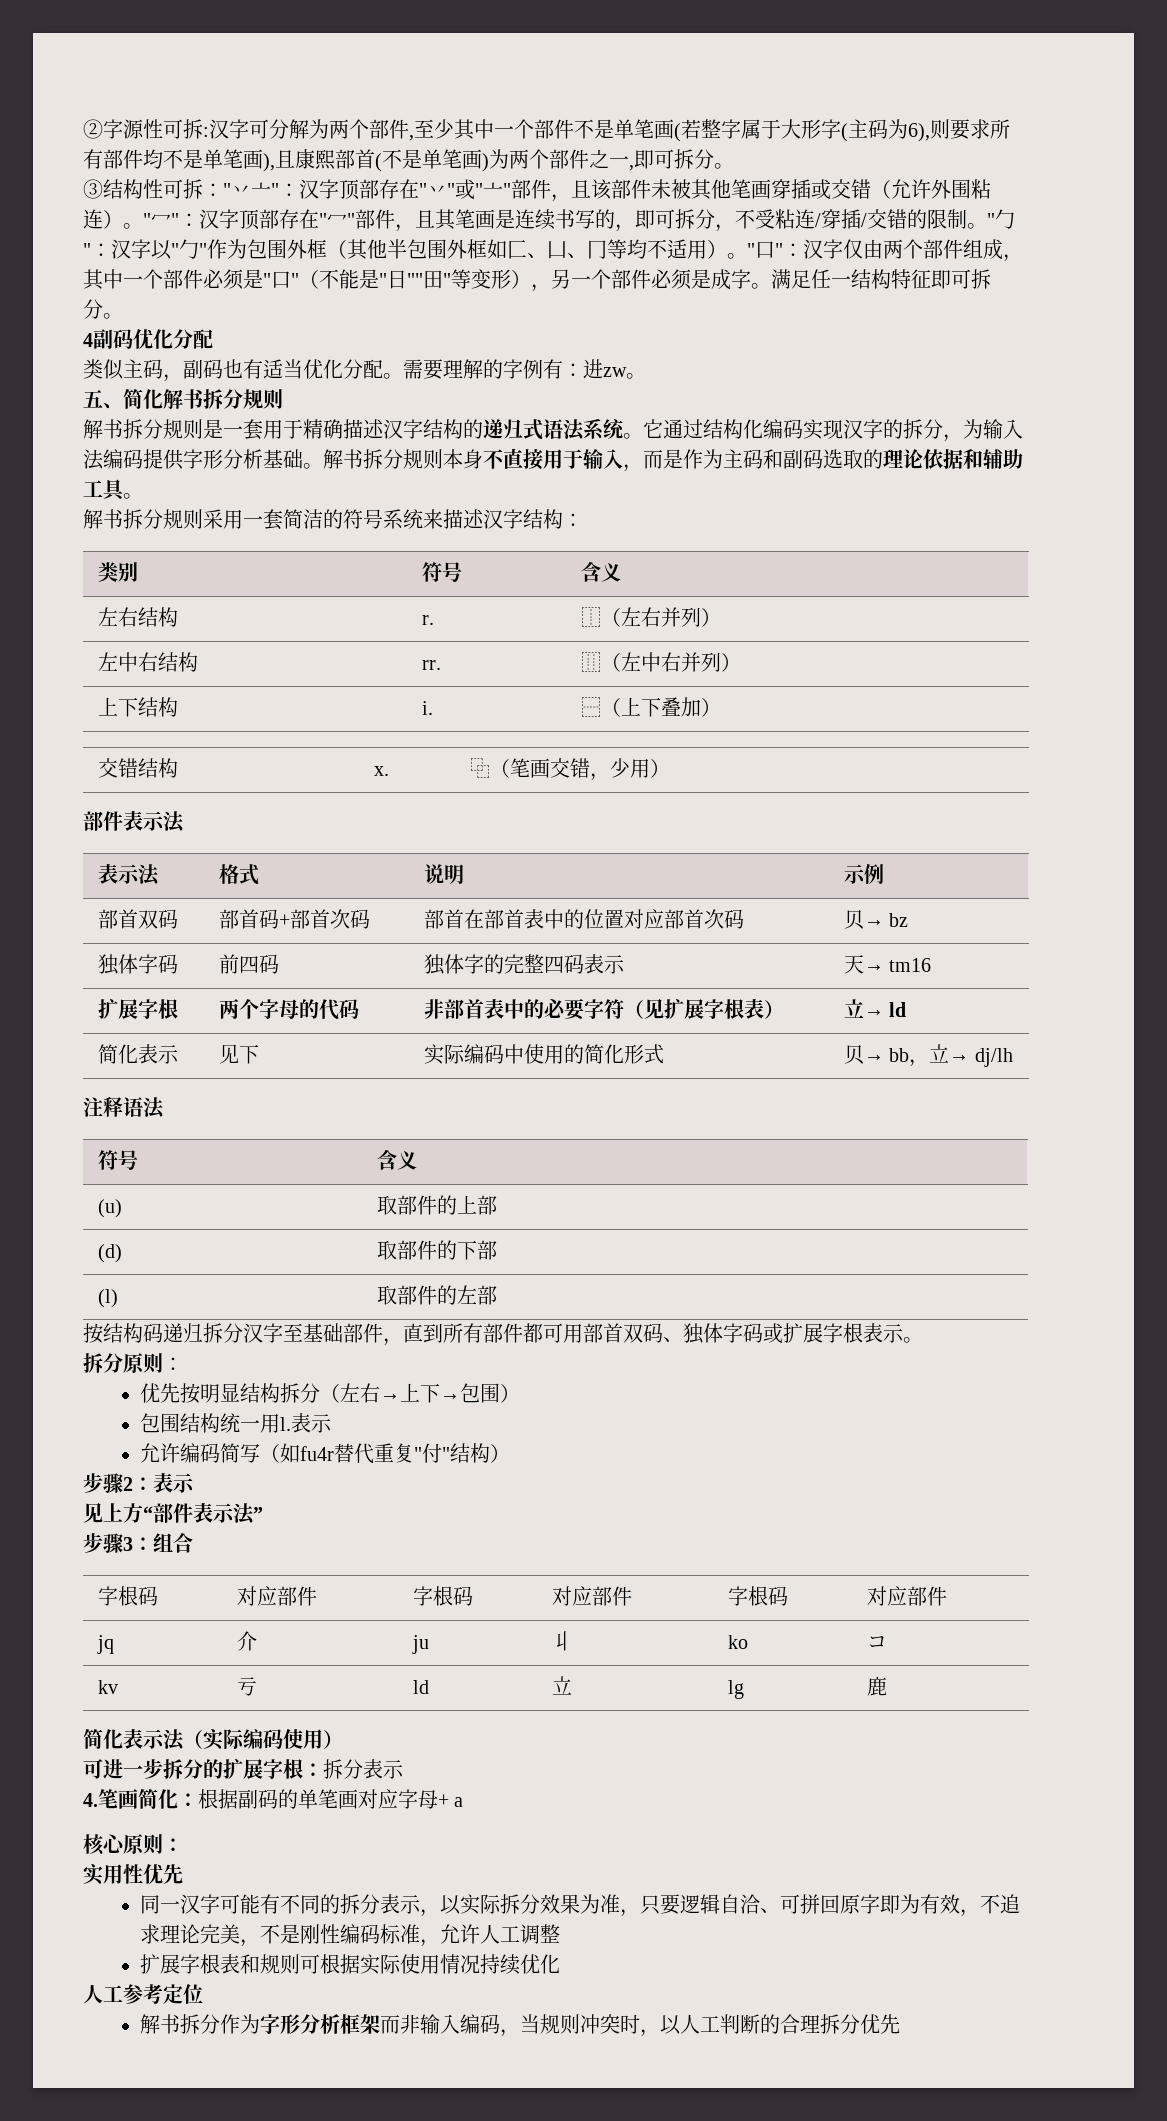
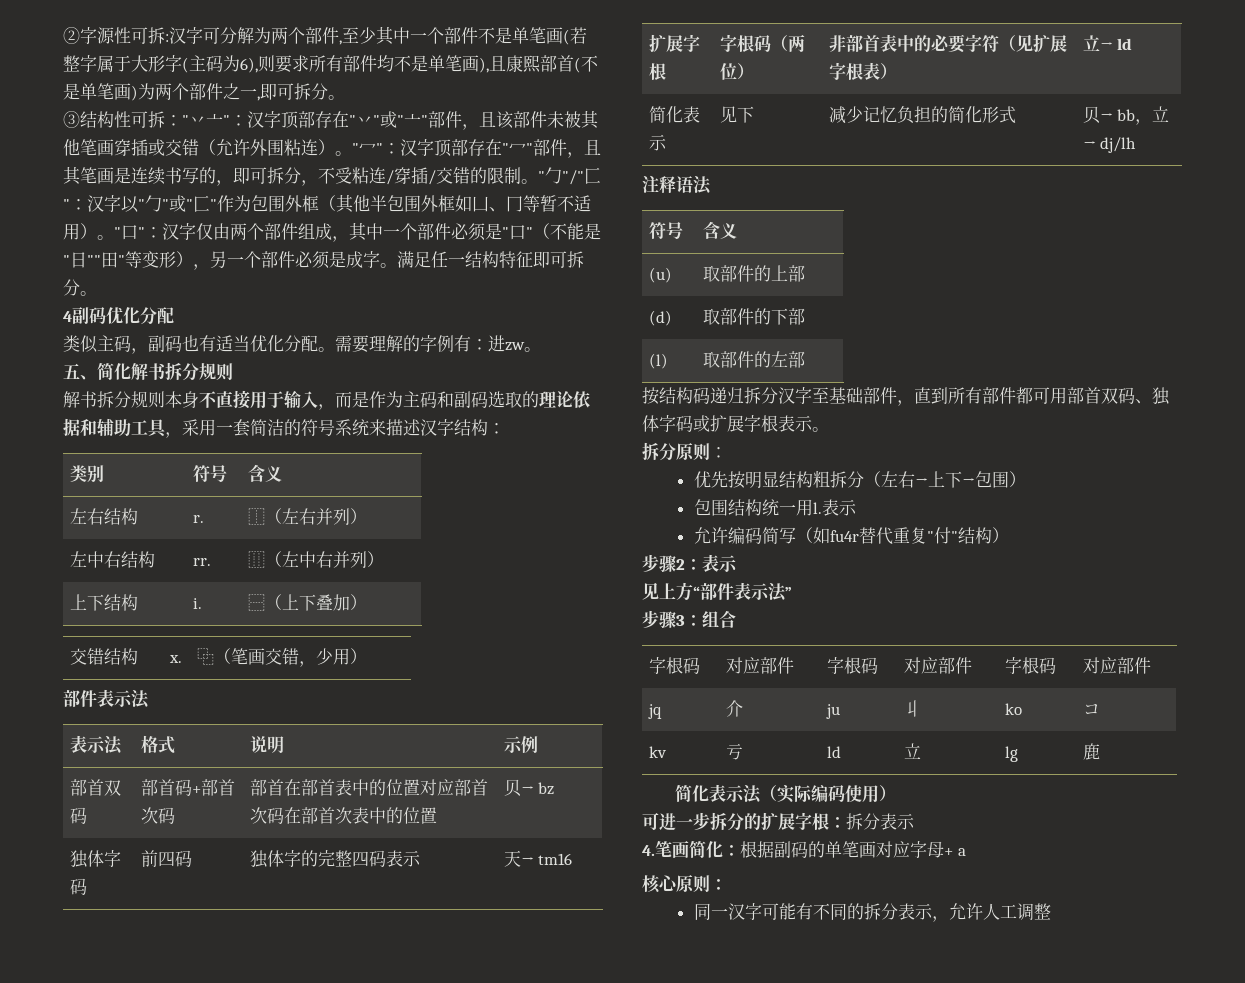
- "勹"：汉字以"勹"作为包围外框（其他半包围外框如匚、凵、冂等均不适用）。
+ "勹"/"匚"：汉字以"勹"或"匚"作为包围外框（其他半包围外框如凵、冂等暂不适用）。
- 解书拆分规则是一套用于精确描述汉字结构的递归式语法系统。它通过结构化编码实现汉字的拆分，为输入法编码提供字形分析基础。解书拆分规则本身不直接用于输入，而是作为主码和副码选取的理论依据和辅助工具。
- 解书拆分规则采用一套简洁的符号系统来描述汉字结构：
+ 解书拆分规则本身不直接用于输入，而是作为主码和副码选取的理论依据和辅助工具，采用一套简洁的符号系统来描述汉字结构：
- 部首双码 | 部首码+部首次码 | 部首在部首表中的位置对应部首次码 | 贝→ bz
+ 部首双码 | 部首码+部首次码 | 部首在部首表中的位置对应部首次码在部首次表中的位置 | 贝→ bz
- 扩展字根 | 两个字母的代码 | 非部首表中的必要字符（见扩展字根表） | 立→ ld
+ 扩展字根 | 字根码（两位） | 非部首表中的必要字符（见扩展字根表） | 立→ ld
- 简化表示 | 见下 | 实际编码中使用的简化形式 | 贝→ bb，立→ dj/lh
+ 简化表示 | 见下 | 减少记忆负担的简化形式 | 贝→ bb，立→ dj/lh
- 优先按明显结构拆分（左右→上下→包围）
+ 优先按明显结构粗拆分（左右→上下→包围）
- 实用性优先
- 同一汉字可能有不同的拆分表示，以实际拆分效果为准，只要逻辑自洽、可拼回原字即为有效，不追求理论完美，不是刚性编码标准，允许人工调整
- 扩展字根表和规则可根据实际使用情况持续优化
- 人工参考定位
- 解书拆分作为字形分析框架而非输入编码，当规则冲突时，以人工判断的合理拆分优先
+ 同一汉字可能有不同的拆分表示，允许人工调整

